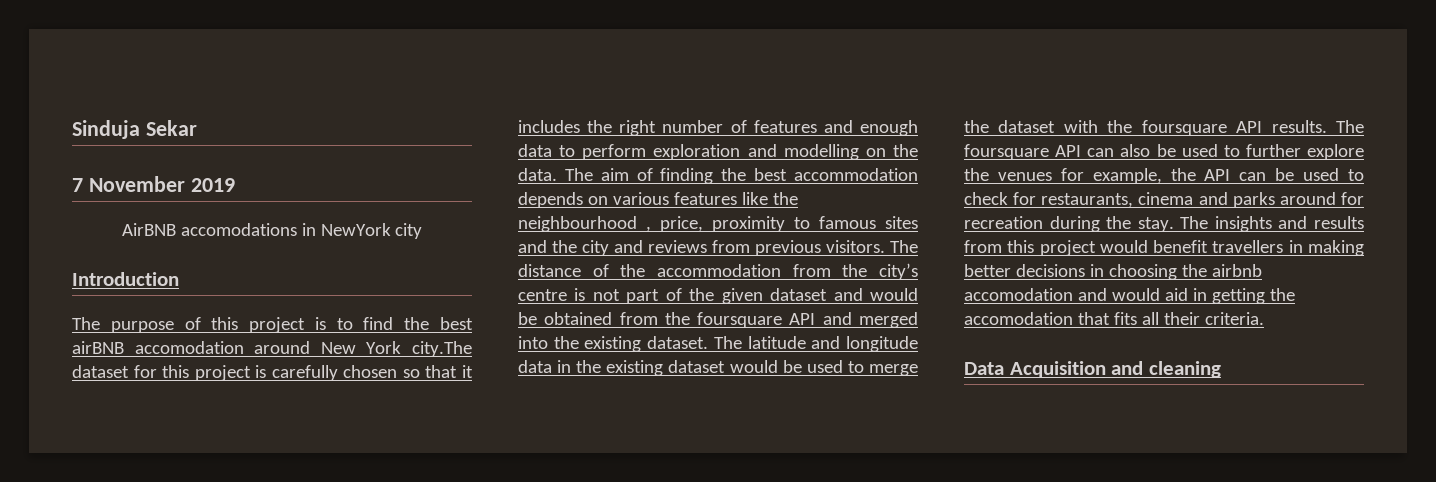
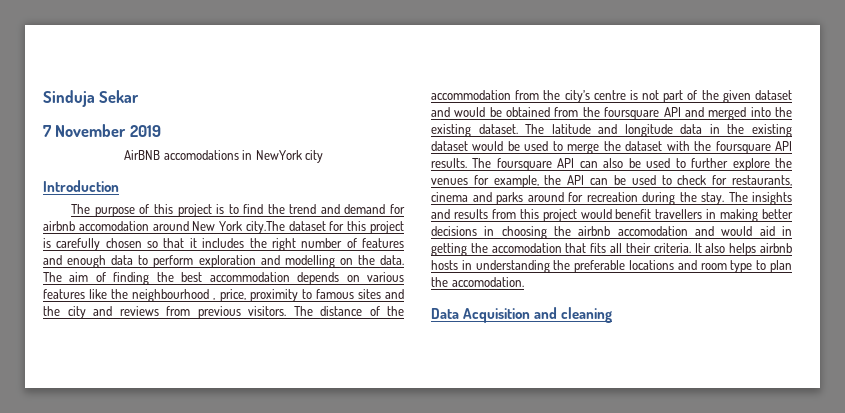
- The purpose of this project is to find the best airBNB accomodation around New York city.The dataset for this project is carefully chosen so that it includes the right number of features and enough data to perform exploration and modelling on the data.
+ The purpose of this project is to find the trend and demand for airbnb accomodation around New York city.The dataset for this project is carefully chosen so that it includes the right number of features and enough data to perform exploration and modelling on the data.
+ It also helps airbnb hosts in understanding the preferable locations and room type to plan the accomodation.

